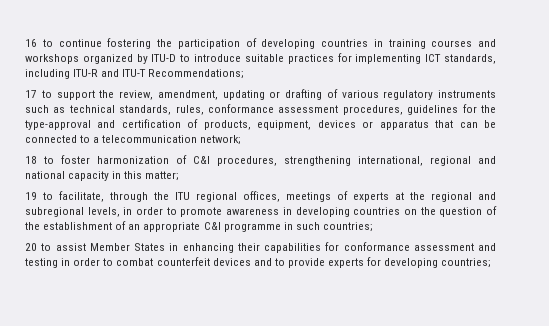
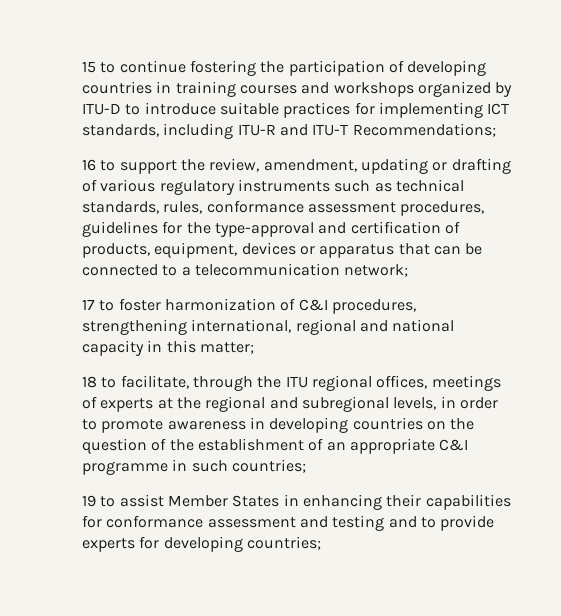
- 16 to continue fostering the participation of developing countries in training courses and workshops organized by ITU-D to introduce suitable practices for implementing ICT standards, including ITU-R and ITU-T Recommendations;
+ 15 to continue fostering the participation of developing countries in training courses and workshops organized by ITU-D to introduce suitable practices for implementing ICT standards, including ITU-R and ITU-T Recommendations;
- 17 to support the review, amendment, updating or drafting of various regulatory instruments such as technical standards, rules, conformance assessment procedures, guidelines for the type-approval and certification of products, equipment, devices or apparatus that can be connected to a telecommunication network;
+ 16 to support the review, amendment, updating or drafting of various regulatory instruments such as technical standards, rules, conformance assessment procedures, guidelines for the type-approval and certification of products, equipment, devices or apparatus that can be connected to a telecommunication network;
- 18 to foster harmonization of C&I procedures, strengthening international, regional and national capacity in this matter;
+ 17 to foster harmonization of C&I procedures, strengthening international, regional and national capacity in this matter;
- 19 to facilitate, through the ITU regional offices, meetings of experts at the regional and subregional levels, in order to promote awareness in developing countries on the question of the establishment of an appropriate C&I programme in such countries;
+ 18 to facilitate, through the ITU regional offices, meetings of experts at the regional and subregional levels, in order to promote awareness in developing countries on the question of the establishment of an appropriate C&I programme in such countries;
- 20 to assist Member States in enhancing their capabilities for conformance assessment and testing in order to combat counterfeit devices and to provide experts for developing countries;
+ 19 to assist Member States in enhancing their capabilities for conformance assessment and testing and to provide experts for developing countries;

